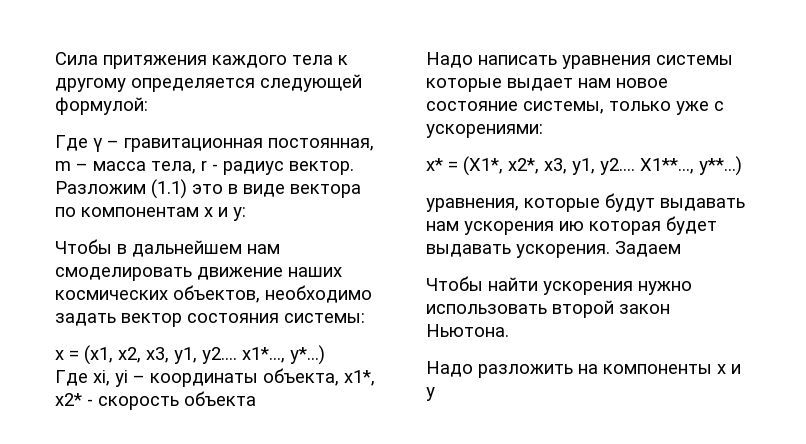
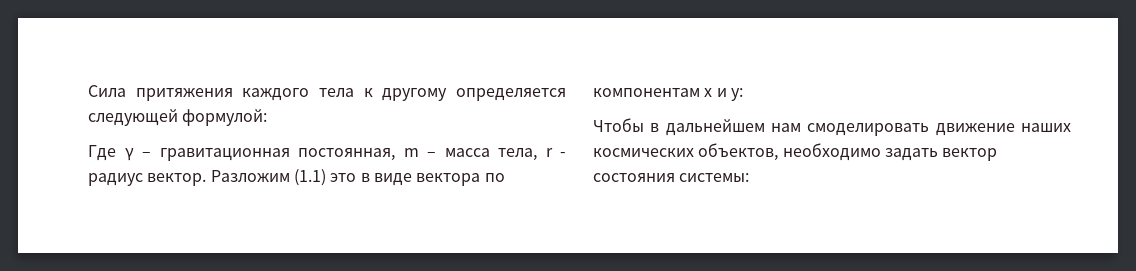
- x = (x1, x2, x3, y1, y2…. x1*…, y*…)
- Где xi, yi – координаты объекта, x1*, x2* - скорость объекта
- Надо написать уравнения системы которые выдает нам новое состояние системы, только уже с ускорениями:
- x* = (X1*, x2*, x3, y1, y2…. X1**…, y**…)
- уравнения, которые будут выдавать нам ускорения ию которая будет выдавать ускорения. Задаем
- Чтобы найти ускорения нужно использовать второй закон Ньютона.
- Надо разложить на компоненты x и y

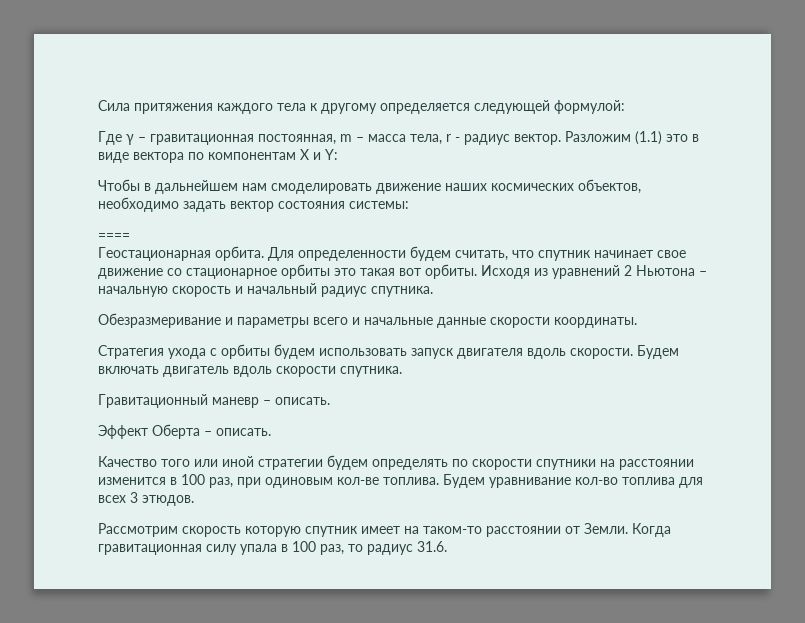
- Разложим (1.1) это в виде вектора по компонентам x и y:
+ Разложим (1.1) это в виде вектора по компонентам X и Y:
+ ====
+ Геостационарная орбита. Для определенности будем считать, что спутник начинает свое движение со стационарное орбиты это такая вот орбиты. Исходя из уравнений 2 Ньютона – начальную скорость и начальный радиус спутника.
+ Обезразмеривание и параметры всего и начальные данные скорости координаты.
+ Стратегия ухода с орбиты будем использовать запуск двигателя вдоль скорости. Будем включать двигатель вдоль скорости спутника.
+ Гравитационный маневр – описать.
+ Эффект Оберта – описать.
+ Качество того или иной стратегии будем определять по скорости спутники на расстоянии изменится в 100 раз, при одиновым кол-ве топлива. Будем уравнивание кол-во топлива для всех 3 этюдов.
+ Рассмотрим скорость которую спутник имеет на таком-то расстоянии от Земли. Когда гравитационная силу упала в 100 раз, то радиус 31.6.

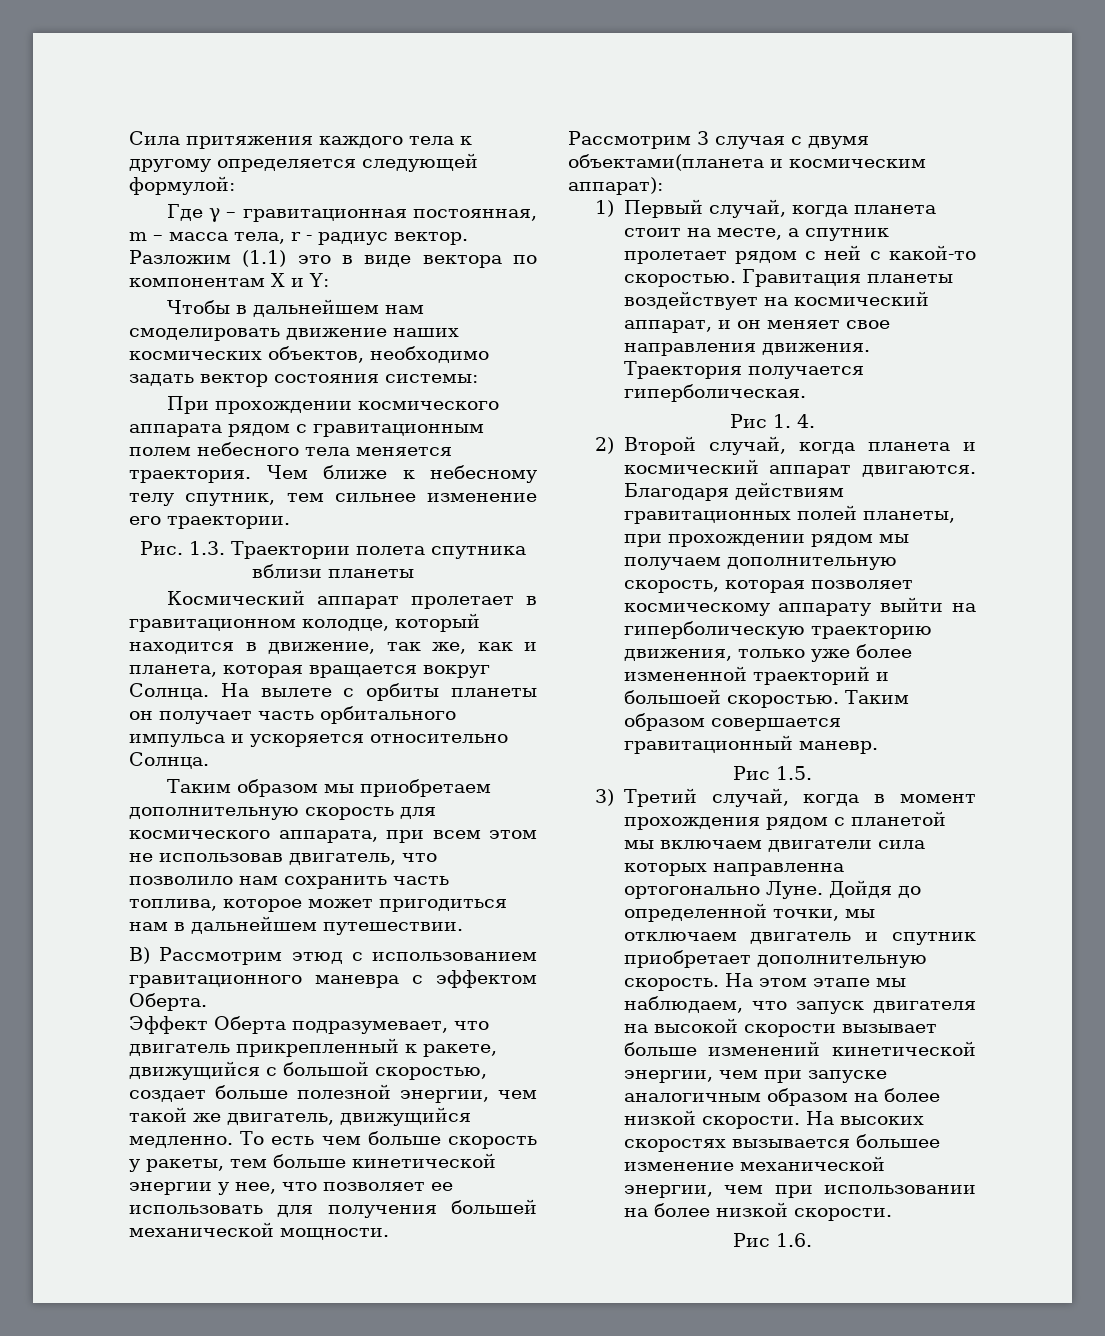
- ====
- Геостационарная орбита. Для определенности будем считать, что спутник начинает свое движение со стационарное орбиты это такая вот орбиты. Исходя из уравнений 2 Ньютона – начальную скорость и начальный радиус спутника.
- Обезразмеривание и параметры всего и начальные данные скорости координаты.
- Стратегия ухода с орбиты будем использовать запуск двигателя вдоль скорости. Будем включать двигатель вдоль скорости спутника.
- Гравитационный маневр – описать.
- Эффект Оберта – описать.
- Качество того или иной стратегии будем определять по скорости спутники на расстоянии изменится в 100 раз, при одиновым кол-ве топлива. Будем уравнивание кол-во топлива для всех 3 этюдов.
- Рассмотрим скорость которую спутник имеет на таком-то расстоянии от Земли. Когда гравитационная силу упала в 100 раз, то радиус 31.6.
+ При прохождении космического аппарата рядом с гравитационным полем небесного тела меняется траектория. Чем ближе к небесному телу спутник, тем сильнее изменение его траектории.
+ Рис. 1.3. Траектории полета спутника вблизи планеты
+ Космический аппарат пролетает в гравитационном колодце, который находится в движение, так же, как и планета, которая вращается вокруг Солнца. На вылете с орбиты планеты он получает часть орбитального импульса и ускоряется относительно Солнца.
+ Таким образом мы приобретаем дополнительную скорость для космического аппарата, при всем этом не использовав двигатель, что позволило нам сохранить часть топлива, которое может пригодиться нам в дальнейшем путешествии.
+ В) Рассмотрим этюд с использованием гравитационного маневра с эффектом Оберта.
+ Эффект Оберта подразумевает, что двигатель прикрепленный к ракете, движущийся с большой скоростью, создает больше полезной энергии, чем такой же двигатель, движущийся медленно. То есть чем больше скорость у ракеты, тем больше кинетической энергии у нее, что позволяет ее использовать для получения большей механической мощности.
+ Рассмотрим 3 случая с двумя объектами(планета и космическим аппарат):
+ 1) Первый случай, когда планета стоит на месте, а спутник пролетает рядом с ней с какой-то скоростью. Гравитация планеты воздействует на космический аппарат, и он меняет свое направления движения. Траектория получается гиперболическая.
+ Рис 1. 4.
+ 2) Второй случай, когда планета и космический аппарат двигаются. Благодаря действиям гравитационных полей планеты, при прохождении рядом мы получаем дополнительную скорость, которая позволяет космическому аппарату выйти на гиперболическую траекторию движения, только уже более измененной траекторий и большоей скоростью. Таким образом совершается гравитационный маневр.
+ Рис 1.5.
+ 3) Третий случай, когда в момент прохождения рядом с планетой мы включаем двигатели сила которых направленна ортогонально Луне. Дойдя до определенной точки, мы отключаем двигатель и спутник приобретает дополнительную скорость. На этом этапе мы наблюдаем, что запуск двигателя на высокой скорости вызывает больше изменений кинетической энергии, чем при запуске аналогичным образом на более низкой скорости. На высоких скоростях вызывается большее изменение механической энергии, чем при использовании на более низкой скорости.
+ Рис 1.6.

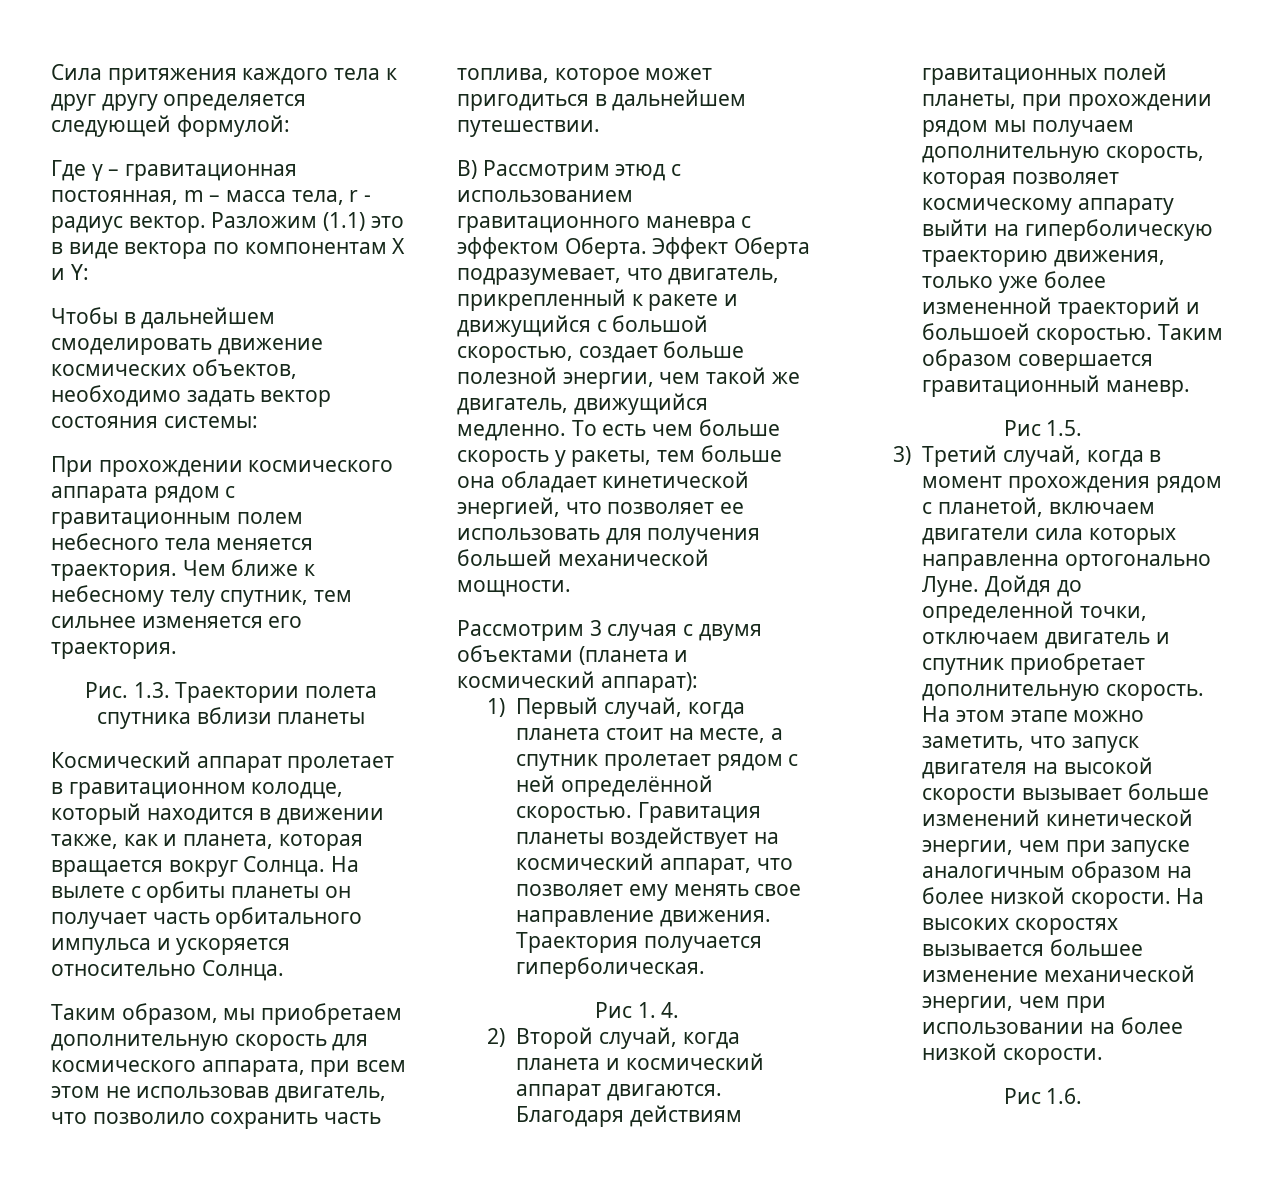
- Сила притяжения каждого тела к другому определяется следующей формулой:
+ Сила притяжения каждого тела к друг другу определяется следующей формулой:
- Чтобы в дальнейшем нам смоделировать движение наших космических объектов, необходимо задать вектор состояния системы:
+ Чтобы в дальнейшем смоделировать движение космических объектов, необходимо задать вектор состояния системы:
- Чем ближе к небесному телу спутник, тем сильнее изменение его траектории.
+ Чем ближе к небесному телу спутник, тем сильнее изменяется его траектория.
- Космический аппарат пролетает в гравитационном колодце, который находится в движение, так же, как и планета, которая вращается вокруг Солнца.
+ Космический аппарат пролетает в гравитационном колодце, который находится в движении также, как и планета, которая вращается вокруг Солнца.
- Таким образом мы приобретаем дополнительную скорость для космического аппарата, при всем этом не использовав двигатель, что позволило нам сохранить часть топлива, которое может пригодиться нам в дальнейшем путешествии.
+ Таким образом, мы приобретаем дополнительную скорость для космического аппарата, при всем этом не использовав двигатель, что позволило сохранить часть топлива, которое может пригодиться в дальнейшем путешествии.
- В) Рассмотрим этюд с использованием гравитационного маневра с эффектом Оберта.
- Эффект Оберта подразумевает, что двигатель прикрепленный к ракете, движущийся с большой скоростью, создает больше полезной энергии, чем такой же двигатель, движущийся медленно.
+ В) Рассмотрим этюд с использованием гравитационного маневра с эффектом Оберта. Эффект Оберта подразумевает, что двигатель, прикрепленный к ракете и движущийся с большой скоростью, создает больше полезной энергии, чем такой же двигатель, движущийся медленно.
- То есть чем больше скорость у ракеты, тем больше кинетической энергии у нее, что позволяет ее использовать для получения большей механической мощности.
+ То есть чем больше скорость у ракеты, тем больше она обладает кинетической энергией, что позволяет ее использовать для получения большей механической мощности.
- Рассмотрим 3 случая с двумя объектами(планета и космическим аппарат):
+ Рассмотрим 3 случая с двумя объектами (планета и космический аппарат):
- 1) Первый случай, когда планета стоит на месте, а спутник пролетает рядом с ней с какой-то скоростью.
+ 1) Первый случай, когда планета стоит на месте, а спутник пролетает рядом с ней определённой скоростью.
- Гравитация планеты воздействует на космический аппарат, и он меняет свое направления движения.
+ Гравитация планеты воздействует на космический аппарат, что позволяет ему менять свое направление движения.
- 3) Третий случай, когда в момент прохождения рядом с планетой мы включаем двигатели сила которых направленна ортогонально Луне.
+ 3) Третий случай, когда в момент прохождения рядом с планетой, включаем двигатели сила которых направленна ортогонально Луне.
- Дойдя до определенной точки, мы отключаем двигатель и спутник приобретает дополнительную скорость.
+ Дойдя до определенной точки, отключаем двигатель и спутник приобретает дополнительную скорость.
- На этом этапе мы наблюдаем, что запуск двигателя на высокой скорости вызывает больше изменений кинетической энергии, чем при запуске аналогичным образом на более низкой скорости.
+ На этом этапе можно заметить, что запуск двигателя на высокой скорости вызывает больше изменений кинетической энергии, чем при запуске аналогичным образом на более низкой скорости.

